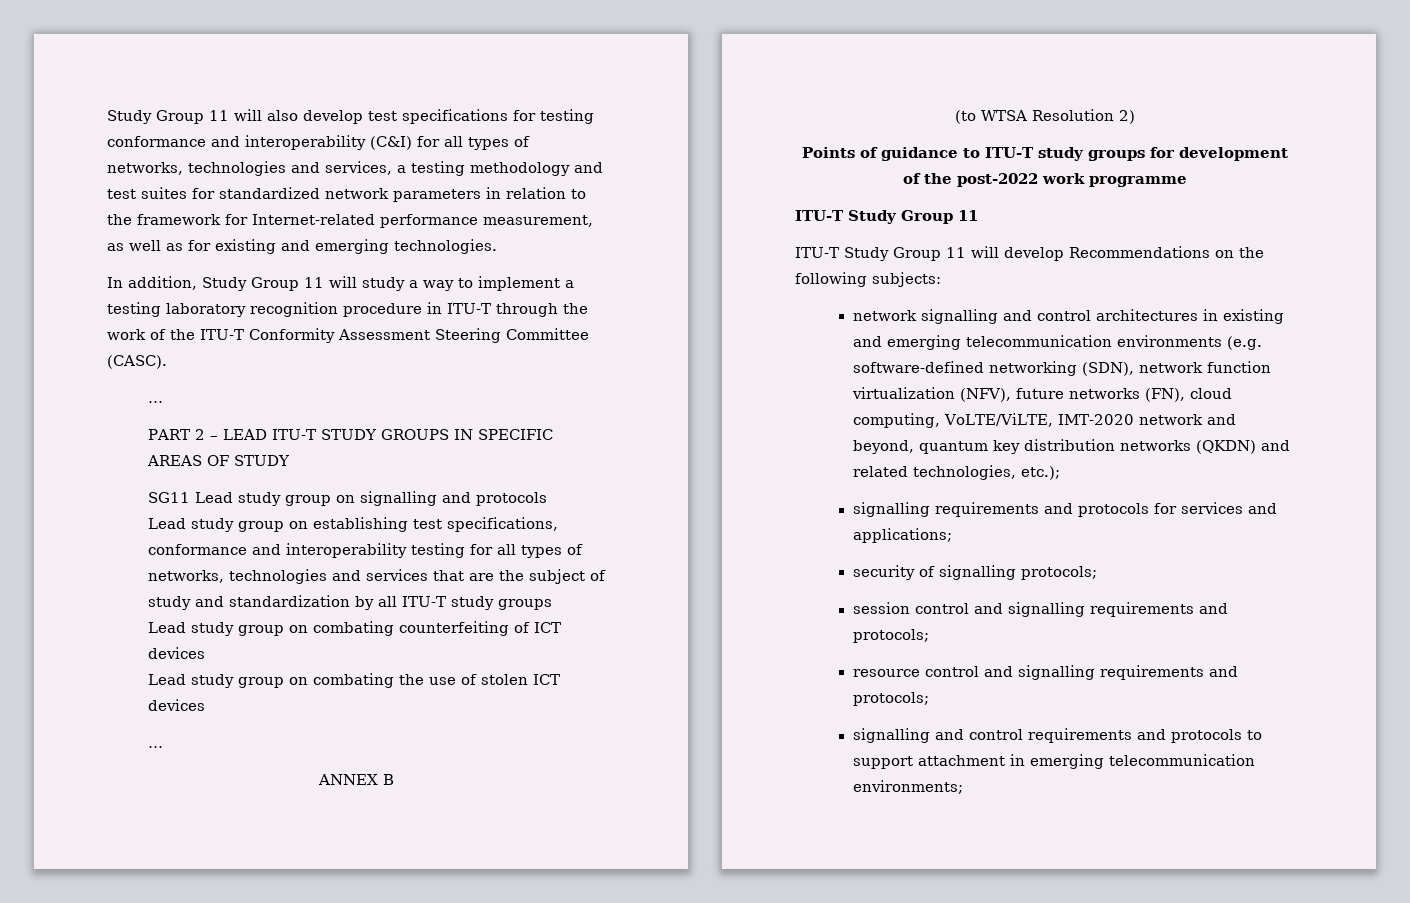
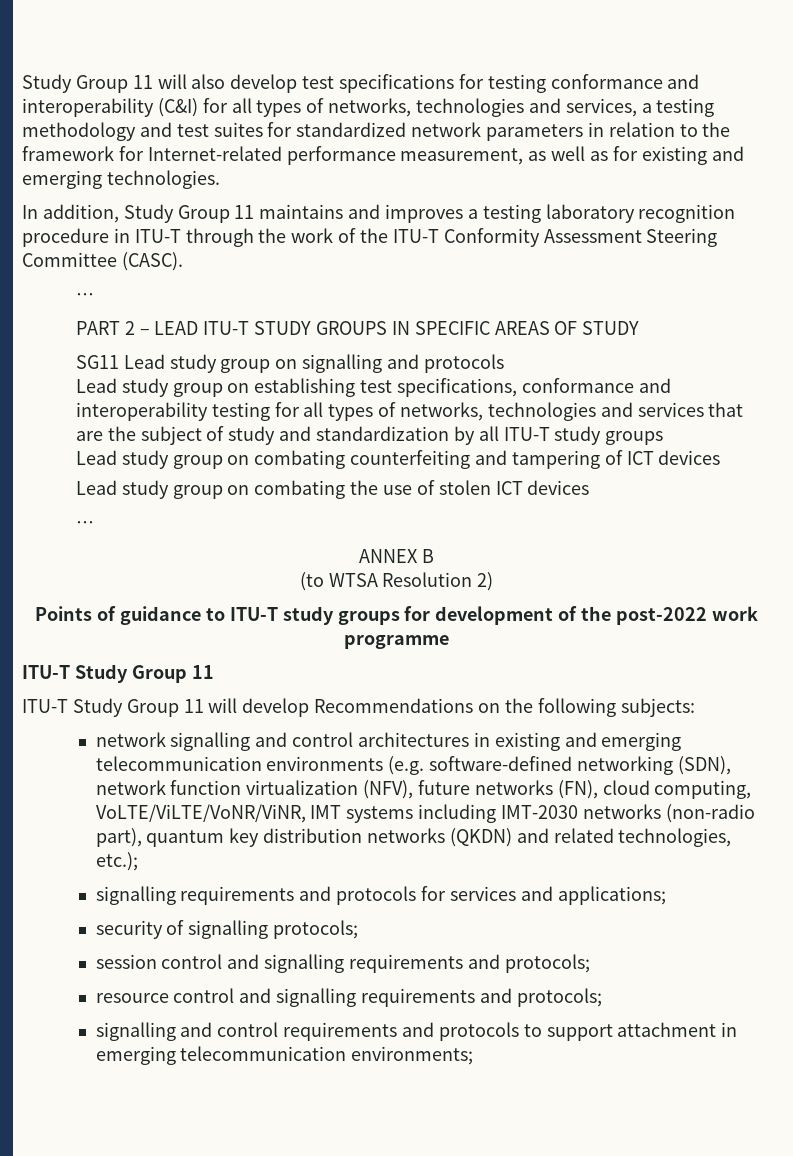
- In addition, Study Group 11 will study a way to implement a testing laboratory recognition procedure in ITU-T through the work of the ITU-T Conformity Assessment Steering Committee (CASC).
+ In addition, Study Group 11 maintains and improves a testing laboratory recognition procedure in ITU-T through the work of the ITU-T Conformity Assessment Steering Committee (CASC).
- Lead study group on combating counterfeiting of ICT devices
+ Lead study group on combating counterfeiting and tampering of ICT devices
- network signalling and control architectures in existing and emerging telecommunication environments (e.g. software-defined networking (SDN), network function virtualization (NFV), future networks (FN), cloud computing, VoLTE/ViLTE, IMT-2020 network and beyond, quantum key distribution networks (QKDN) and related technologies, etc.);
+ network signalling and control architectures in existing and emerging telecommunication environments (e.g. software-defined networking (SDN), network function virtualization (NFV), future networks (FN), cloud computing, VoLTE/ViLTE/VoNR/ViNR, IMT systems including IMT-2030 networks (non-radio part), quantum key distribution networks (QKDN) and related technologies, etc.);

